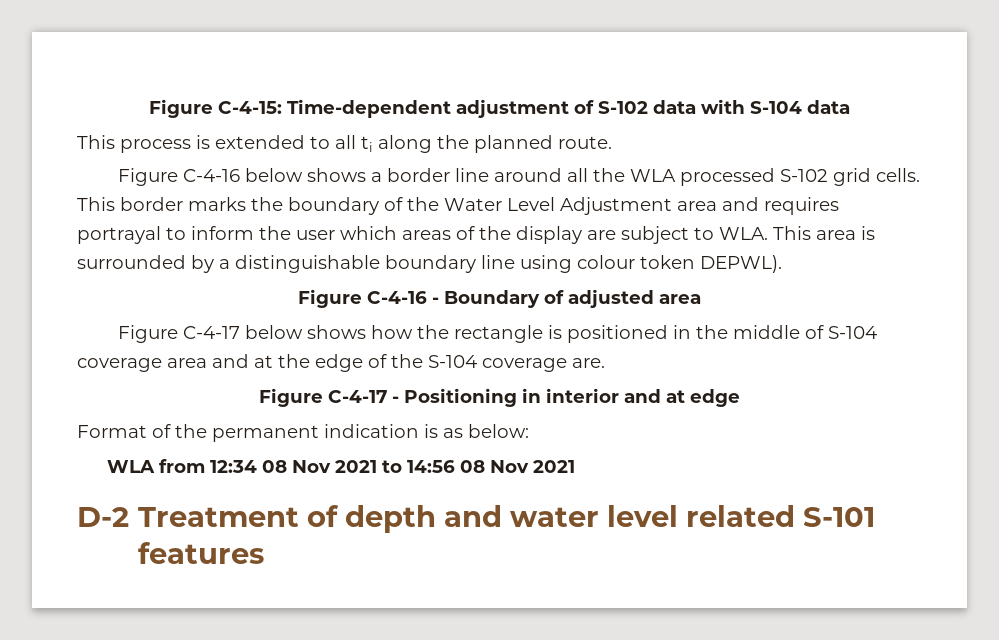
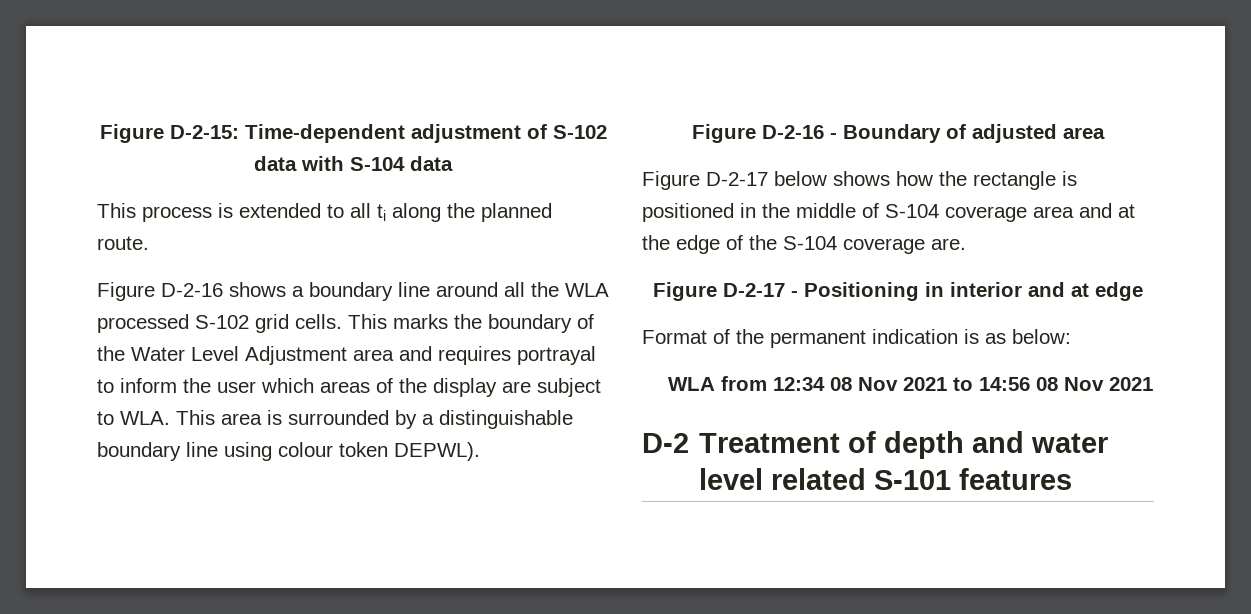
- Figure C-4-15: Time-dependent adjustment of S-102 data with S-104 data
+ Figure D-2-15: Time-dependent adjustment of S-102 data with S-104 data
- Figure C-4-16 below shows a border line around all the WLA processed S-102 grid cells.
+ Figure D-2-16 shows a boundary line around all the WLA processed S-102 grid cells.
- This border marks the boundary of the Water Level Adjustment area and requires portrayal to inform the user which areas of the display are subject to WLA. This area is surrounded by a distinguishable boundary line using colour token DEPWL).
+ This marks the boundary of the Water Level Adjustment area and requires portrayal to inform the user which areas of the display are subject to WLA. This area is surrounded by a distinguishable boundary line using colour token DEPWL).
- Figure C-4-16 - Boundary of adjusted area
+ Figure D-2-16 - Boundary of adjusted area
- Figure C-4-17 below shows how the rectangle is positioned in the middle of S-104 coverage area and at the edge of the S-104 coverage are.
+ Figure D-2-17 below shows how the rectangle is positioned in the middle of S-104 coverage area and at the edge of the S-104 coverage are.
- Figure C-4-17 - Positioning in interior and at edge
+ Figure D-2-17 - Positioning in interior and at edge

